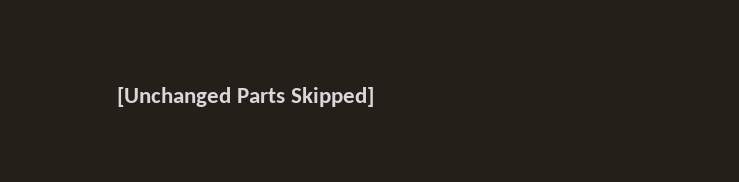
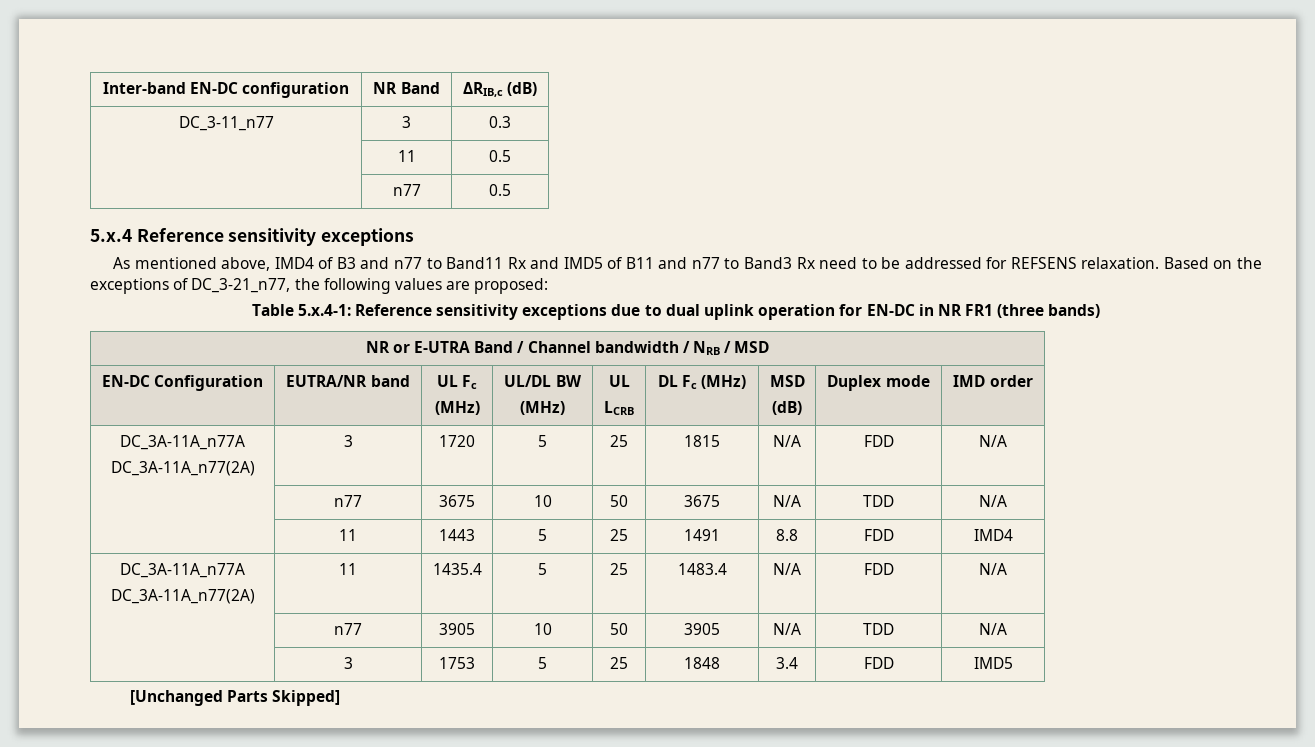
+ Inter-band EN-DC configuration | NR Band | ΔRIB,c (dB)
+ DC_3-11_n77 | 3 | 0.3
+ | 11 | 0.5
+ | n77 | 0.5
+ 5.x.4 Reference sensitivity exceptions
+ As mentioned above, IMD4 of B3 and n77 to Band11 Rx and IMD5 of B11 and n77 to Band3 Rx need to be addressed for REFSENS relaxation. Based on the exceptions of DC_3-21_n77, the following values are proposed:
+ Table 5.x.4-1: Reference sensitivity exceptions due to dual uplink operation for EN-DC in NR FR1 (three bands)
+ NR or E-UTRA Band / Channel bandwidth / NRB / MSD
+ EN-DC Configuration | EUTRA/NR band | UL Fc
+ (MHz) | UL/DL BW
+ (MHz) | UL
+ LCRB | DL Fc (MHz) | MSD
+ (dB) | Duplex mode | IMD order
+ DC_3A-11A_n77A
+ DC_3A-11A_n77(2A) | 3 | 1720 | 5 | 25 | 1815 | N/A | FDD | N/A
+ | n77 | 3675 | 10 | 50 | 3675 | N/A | TDD | N/A
+ | 11 | 1443 | 5 | 25 | 1491 | 8.8 | FDD | IMD4
+ DC_3A-11A_n77A
+ DC_3A-11A_n77(2A) | 11 | 1435.4 | 5 | 25 | 1483.4 | N/A | FDD | N/A
+ | n77 | 3905 | 10 | 50 | 3905 | N/A | TDD | N/A
+ | 3 | 1753 | 5 | 25 | 1848 | 3.4 | FDD | IMD5

